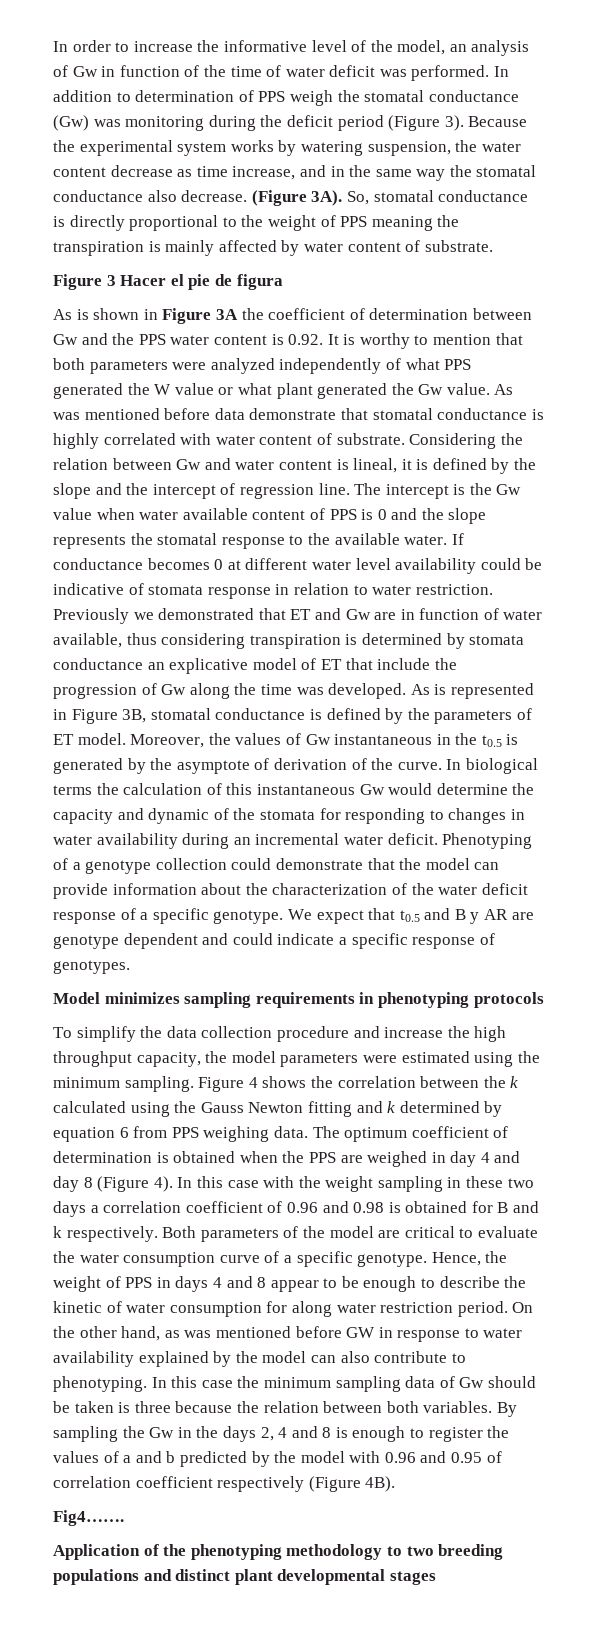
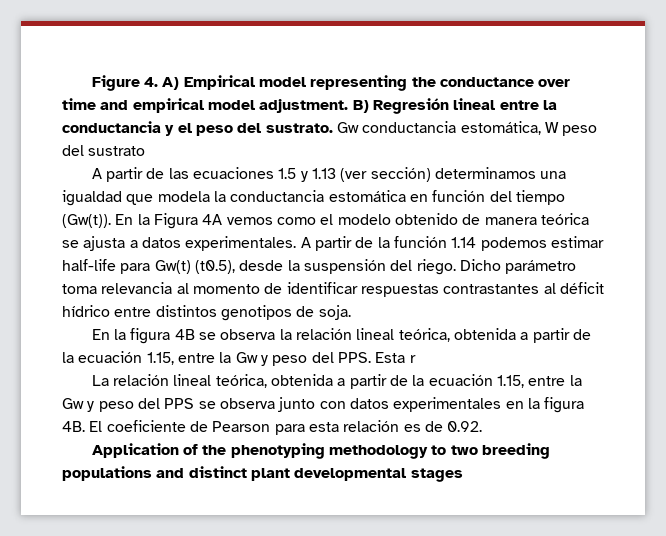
- In order to increase the informative level of the model, an analysis of Gw in function of the time of water deficit was performed. In addition to determination of PPS weigh the stomatal conductance (Gw) was monitoring during the deficit period (Figure 3). Because the experimental system works by watering suspension, the water content decrease as time increase, and in the same way the stomatal conductance also decrease. (Figure 3A). So, stomatal conductance is directly proportional to the weight of PPS meaning the transpiration is mainly affected by water content of substrate.
- Figure 3 Hacer el pie de figura
- As is shown in Figure 3A the coefficient of determination between Gw and the PPS water content is 0.92. It is worthy to mention that both parameters were analyzed independently of what PPS generated the W value or what plant generated the Gw value. As was mentioned before data demonstrate that stomatal conductance is highly correlated with water content of substrate. Considering the relation between Gw and water content is lineal, it is defined by the slope and the intercept of regression line. The intercept is the Gw value when water available content of PPS is 0 and the slope represents the stomatal response to the available water. If conductance becomes 0 at different water level availability could be indicative of stomata response in relation to water restriction. Previously we demonstrated that ET and Gw are in function of water available, thus considering transpiration is determined by stomata conductance an explicative model of ET that include the progression of Gw along the time was developed. As is represented in Figure 3B, stomatal conductance is defined by the parameters of ET model. Moreover, the values of Gw instantaneous in the t0.5 is generated by the asymptote of derivation of the curve. In biological terms the calculation of this instantaneous Gw would determine the capacity and dynamic of the stomata for responding to changes in water availability during an incremental water deficit. Phenotyping of a genotype collection could demonstrate that the model can provide information about the characterization of the water deficit response of a specific genotype. We expect that t0.5 and B y AR are genotype dependent and could indicate a specific response of genotypes.
- Model minimizes sampling requirements in phenotyping protocols
- To simplify the data collection procedure and increase the high throughput capacity, the model parameters were estimated using the minimum sampling. Figure 4 shows the correlation between the k calculated using the Gauss Newton fitting and k determined by equation 6 from PPS weighing data. The optimum coefficient of determination is obtained when the PPS are weighed in day 4 and day 8 (Figure 4). In this case with the weight sampling in these two days a correlation coefficient of 0.96 and 0.98 is obtained for B and k respectively. Both parameters of the model are critical to evaluate the water consumption curve of a specific genotype. Hence, the weight of PPS in days 4 and 8 appear to be enough to describe the kinetic of water consumption for along water restriction period. On the other hand, as was mentioned before GW in response to water availability explained by the model can also contribute to phenotyping. In this case the minimum sampling data of Gw should be taken is three because the relation between both variables. By sampling the Gw in the days 2, 4 and 8 is enough to register the values of a and b predicted by the model with 0.96 and 0.95 of correlation coefficient respectively (Figure 4B).
- Fig4…….
+ Figure 4. A) Empirical model representing the conductance over time and empirical model adjustment. B) Regresión lineal entre la conductancia y el peso del sustrato. Gw conductancia estomática, W peso del sustrato
+ A partir de las ecuaciones 1.5 y 1.13 (ver sección) determinamos una igualdad que modela la conductancia estomática en función del tiempo (Gw(t)). En la Figura 4A vemos como el modelo obtenido de manera teórica se ajusta a datos experimentales. A partir de la función 1.14 podemos estimar half-life para Gw(t) (t0.5), desde la suspensión del riego. Dicho parámetro toma relevancia al momento de identificar respuestas contrastantes al déficit hídrico entre distintos genotipos de soja.
+ En la figura 4B se observa la relación lineal teórica, obtenida a partir de la ecuación 1.15, entre la Gw y peso del PPS. Esta r
+ La relación lineal teórica, obtenida a partir de la ecuación 1.15, entre la Gw y peso del PPS se observa junto con datos experimentales en la figura 4B. El coeficiente de Pearson para esta relación es de 0.92.

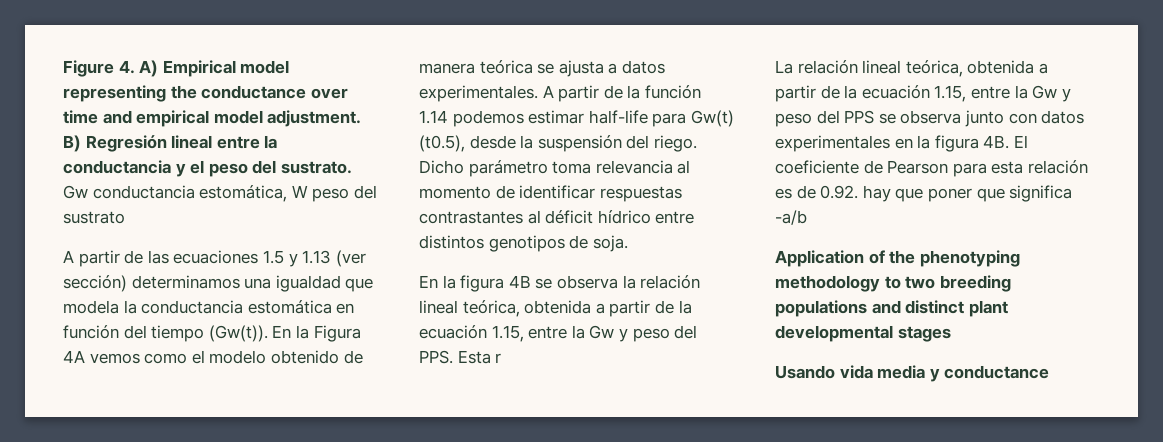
- El coeficiente de Pearson para esta relación es de 0.92.
+ El coeficiente de Pearson para esta relación es de 0.92. hay que poner que significa -a/b
+ Usando vida media y conductance

